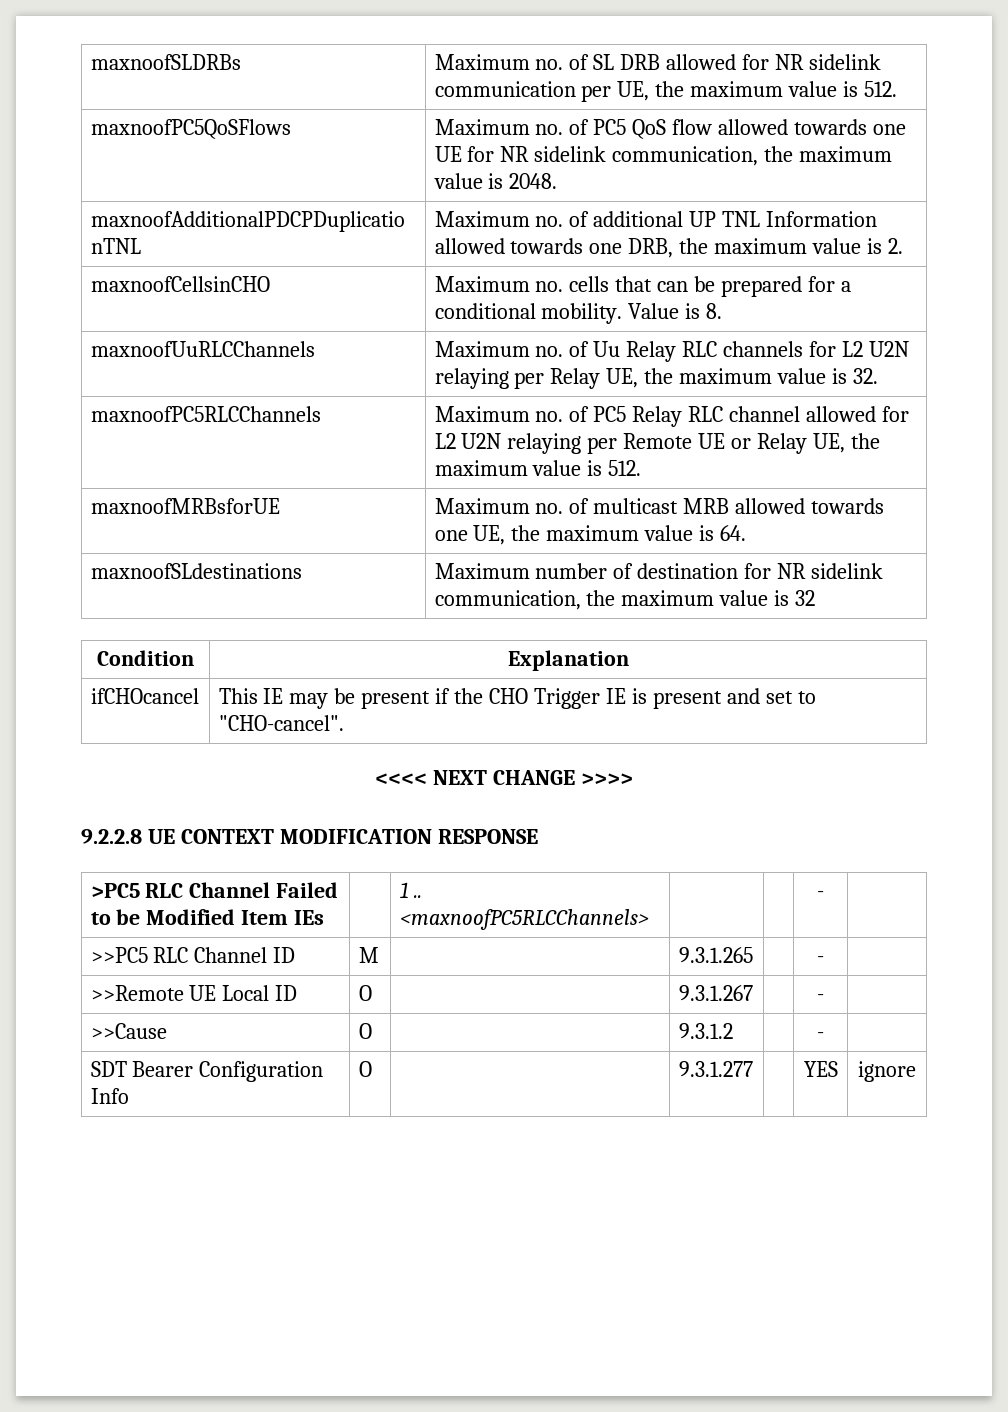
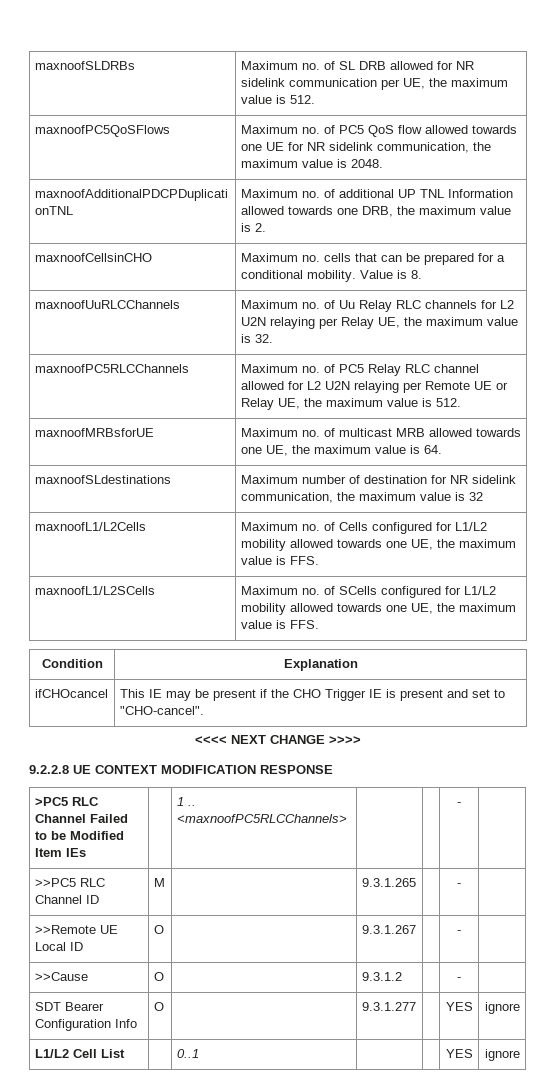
+ maxnoofL1/L2Cells | Maximum no. of Cells configured for L1/L2 mobility allowed towards one UE, the maximum value is FFS.
+ maxnoofL1/L2SCells | Maximum no. of SCells configured for L1/L2 mobility allowed towards one UE, the maximum value is FFS.
+ L1/L2 Cell List | | 0..1 | | | YES | ignore

